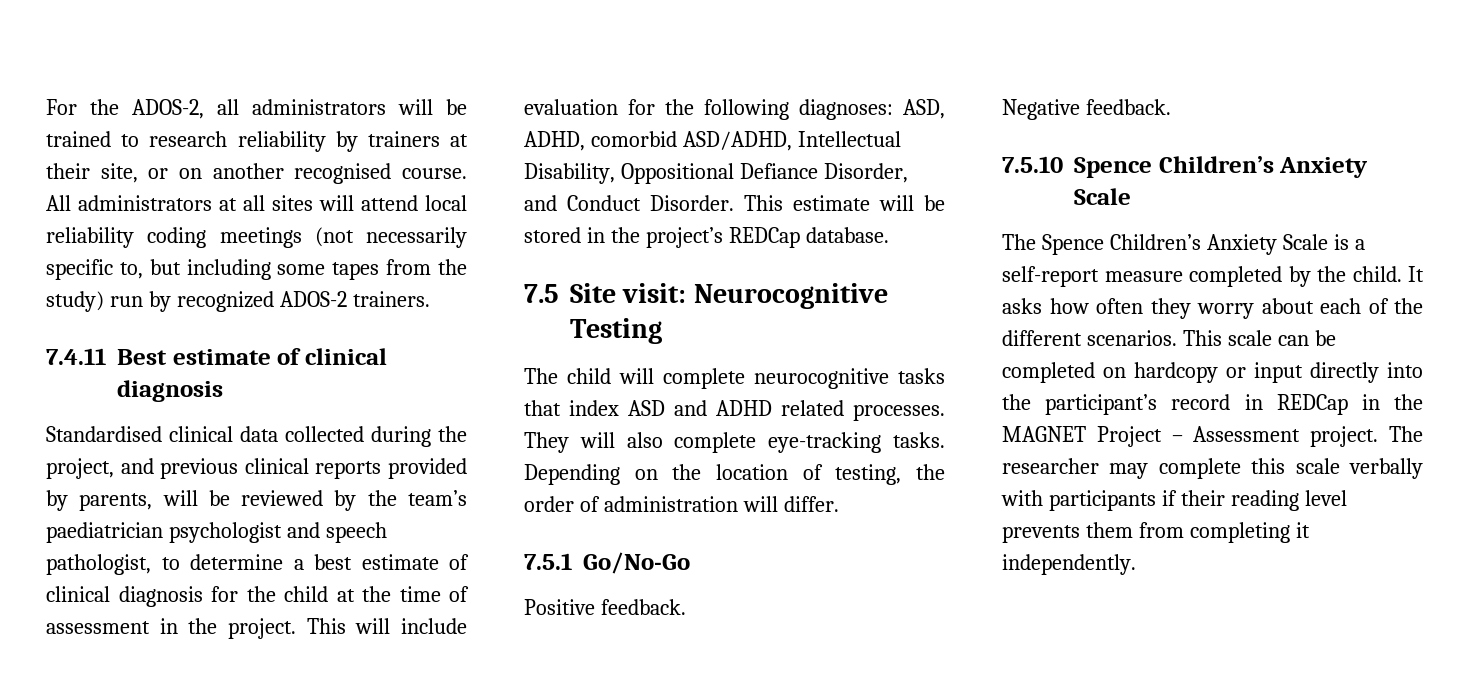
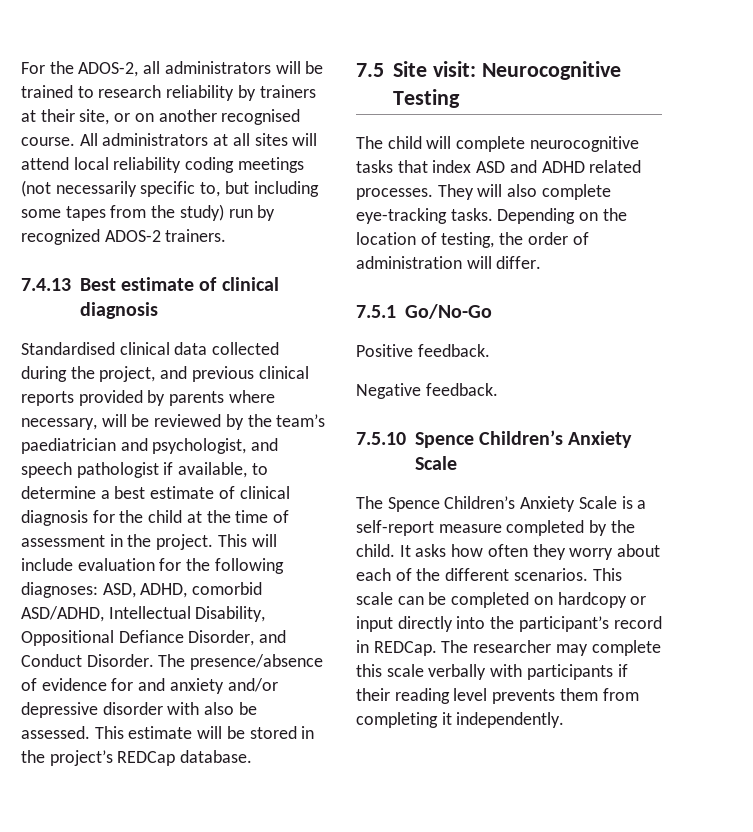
- 7.4.11 Best estimate of clinical diagnosis
+ 7.4.13 Best estimate of clinical diagnosis
- Standardised clinical data collected during the project, and previous clinical reports provided by parents, will be reviewed by the team’s paediatrician psychologist and speech pathologist, to determine a best estimate of clinical diagnosis for the child at the time of assessment in the project.
+ Standardised clinical data collected during the project, and previous clinical reports provided by parents where necessary, will be reviewed by the team’s paediatrician and psychologist, and speech pathologist if available, to determine a best estimate of clinical diagnosis for the child at the time of assessment in the project.
+ The presence/absence of evidence for and anxiety and/or depressive disorder with also be assessed.
- This scale can be completed on hardcopy or input directly into the participant’s record in REDCap in the MAGNET Project – Assessment project.
+ This scale can be completed on hardcopy or input directly into the participant’s record in REDCap.

